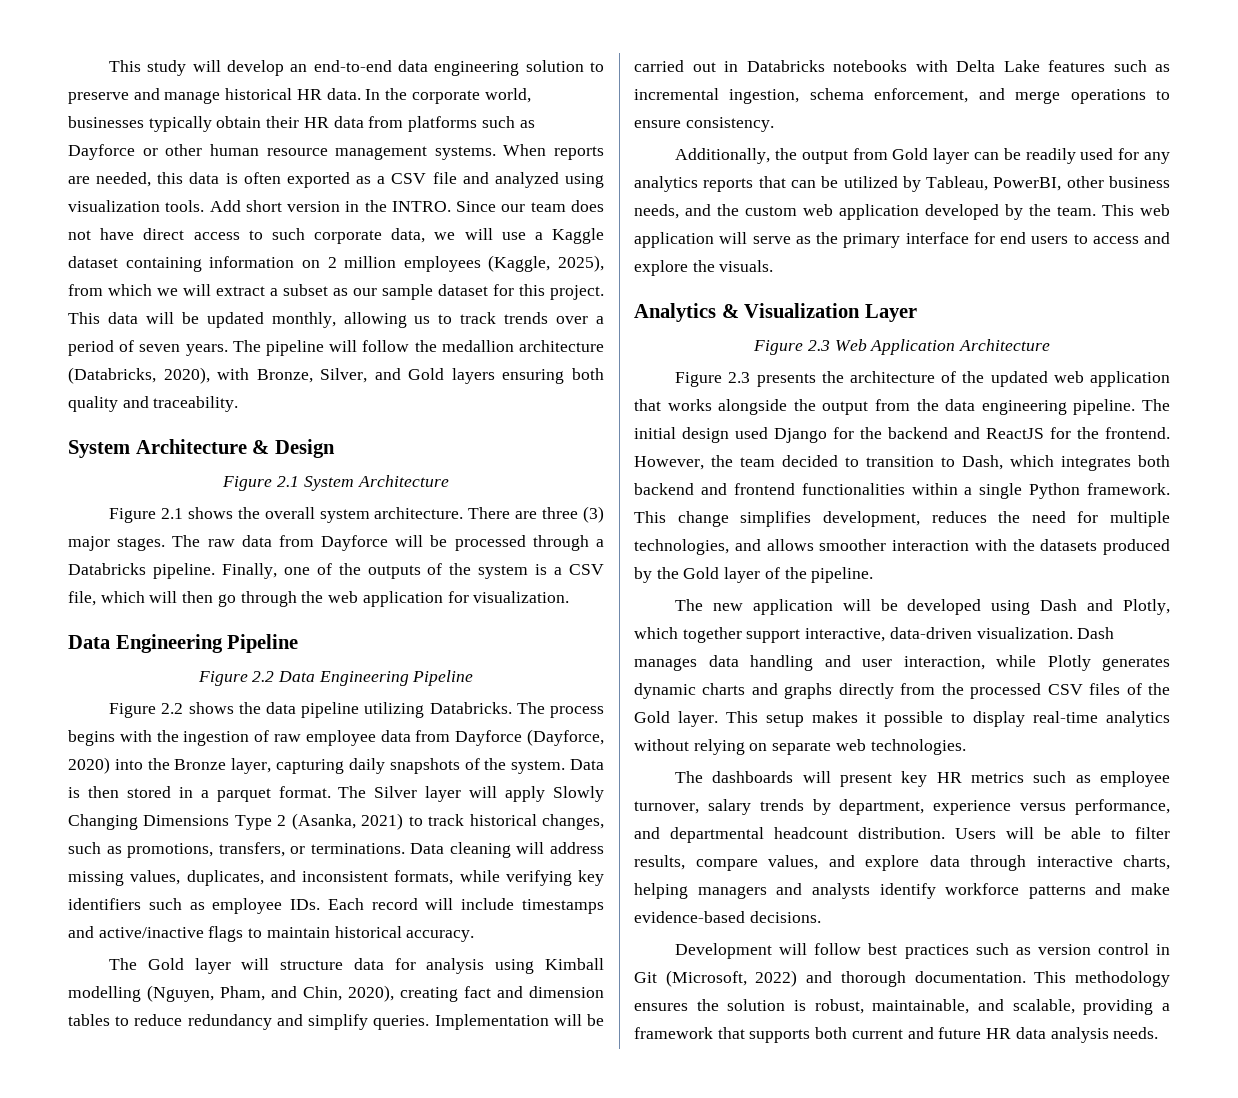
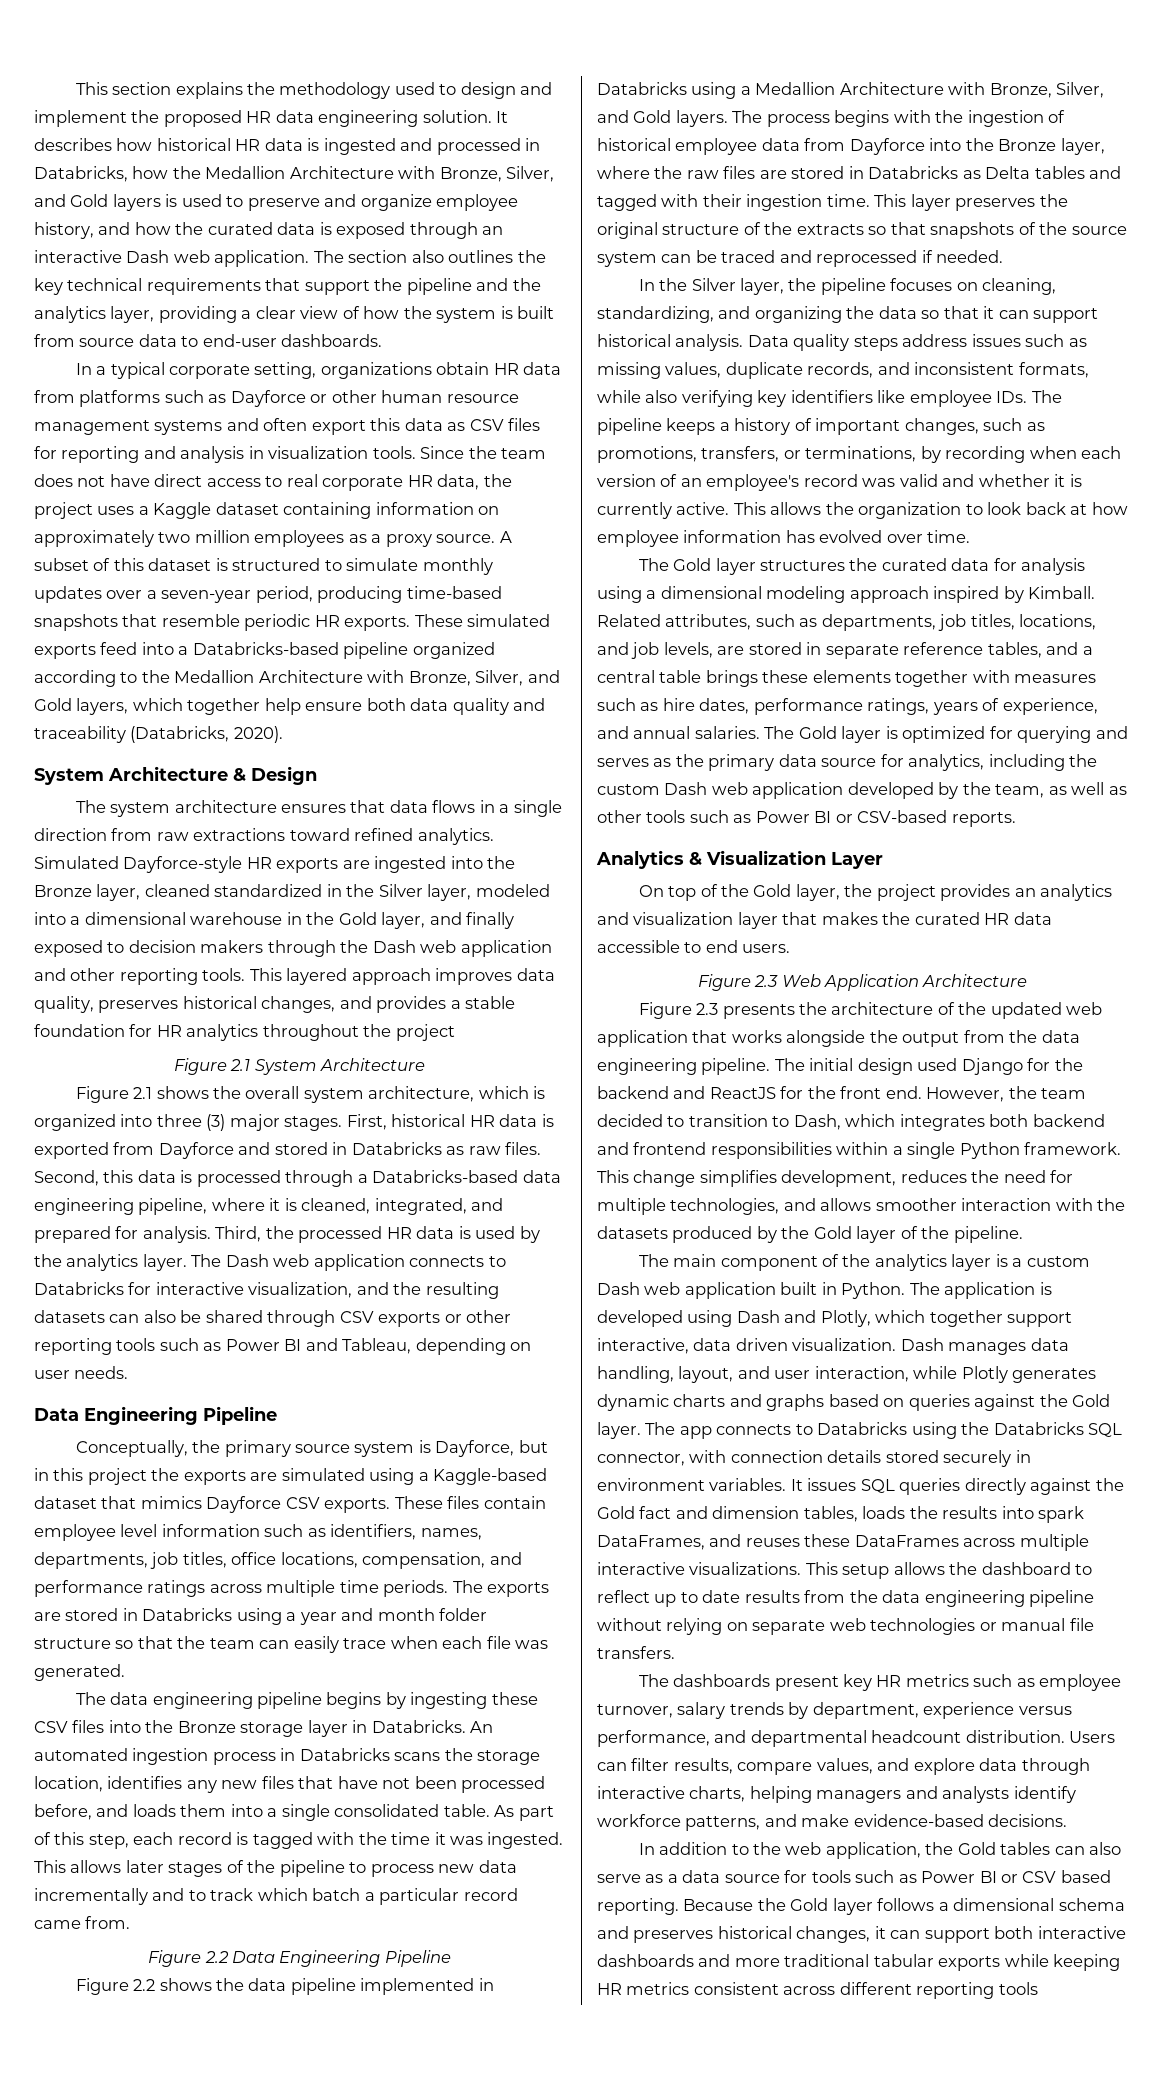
- This study will develop an end-to-end data engineering solution to preserve and manage historical HR data. In the corporate world, businesses typically obtain their HR data from platforms such as Dayforce or other human resource management systems. When reports are needed, this data is often exported as a CSV file and analyzed using visualization tools. Add short version in the INTRO. Since our team does not have direct access to such corporate data, we will use a Kaggle dataset containing information on 2 million employees (Kaggle, 2025), from which we will extract a subset as our sample dataset for this project. This data will be updated monthly, allowing us to track trends over a period of seven years. The pipeline will follow the medallion architecture (Databricks, 2020), with Bronze, Silver, and Gold layers ensuring both quality and traceability.
+ This section explains the methodology used to design and implement the proposed HR data engineering solution. It describes how historical HR data is ingested and processed in Databricks, how the Medallion Architecture with Bronze, Silver, and Gold layers is used to preserve and organize employee history, and how the curated data is exposed through an interactive Dash web application. The section also outlines the key technical requirements that support the pipeline and the analytics layer, providing a clear view of how the system is built from source data to end-user dashboards.
+ In a typical corporate setting, organizations obtain HR data from platforms such as Dayforce or other human resource management systems and often export this data as CSV files for reporting and analysis in visualization tools. Since the team does not have direct access to real corporate HR data, the project uses a Kaggle dataset containing information on approximately two million employees as a proxy source. A subset of this dataset is structured to simulate monthly updates over a seven-year period, producing time-based snapshots that resemble periodic HR exports. These simulated exports feed into a Databricks-based pipeline organized according to the Medallion Architecture with Bronze, Silver, and Gold layers, which together help ensure both data quality and traceability (Databricks, 2020).
  System Architecture & Design
+ The system architecture ensures that data flows in a single direction from raw extractions toward refined analytics. Simulated Dayforce-style HR exports are ingested into the Bronze layer, cleaned standardized in the Silver layer, modeled into a dimensional warehouse in the Gold layer, and finally exposed to decision makers through the Dash web application and other reporting tools. This layered approach improves data quality, preserves historical changes, and provides a stable foundation for HR analytics throughout the project
- Figure 2.1 shows the overall system architecture. There are three (3) major stages. The raw data from Dayforce will be processed through a Databricks pipeline. Finally, one of the outputs of the system is a CSV file, which will then go through the web application for visualization.
+ Figure 2.1 shows the overall system architecture, which is organized into three (3) major stages. First, historical HR data is exported from Dayforce and stored in Databricks as raw files. Second, this data is processed through a Databricks-based data engineering pipeline, where it is cleaned, integrated, and prepared for analysis. Third, the processed HR data is used by the analytics layer. The Dash web application connects to Databricks for interactive visualization, and the resulting datasets can also be shared through CSV exports or other reporting tools such as Power BI and Tableau, depending on user needs.
  Data Engineering Pipeline
+ Conceptually, the primary source system is Dayforce, but in this project the exports are simulated using a Kaggle-based dataset that mimics Dayforce CSV exports. These files contain employee level information such as identifiers, names, departments, job titles, office locations, compensation, and performance ratings across multiple time periods. The exports are stored in Databricks using a year and month folder structure so that the team can easily trace when each file was generated.
+ The data engineering pipeline begins by ingesting these CSV files into the Bronze storage layer in Databricks. An automated ingestion process in Databricks scans the storage location, identifies any new files that have not been processed before, and loads them into a single consolidated table. As part of this step, each record is tagged with the time it was ingested. This allows later stages of the pipeline to process new data incrementally and to track which batch a particular record came from.
- Figure 2.2 shows the data pipeline utilizing Databricks.
+ Figure 2.2 shows the data pipeline implemented in Databricks using a Medallion Architecture with Bronze, Silver, and Gold layers.
- The process begins with the ingestion of raw employee data from Dayforce (Dayforce, 2020) into the Bronze layer, capturing daily snapshots of the system. Data is then stored in a parquet format. The Silver layer will apply Slowly Changing Dimensions Type 2 (Asanka, 2021) to track historical changes, such as promotions, transfers, or terminations. Data cleaning will address missing values, duplicates, and inconsistent formats, while verifying key identifiers such as employee IDs. Each record will include timestamps and active/inactive flags to maintain historical accuracy.
- The Gold layer will structure data for analysis using Kimball modelling (Nguyen, Pham, and Chin, 2020), creating fact and dimension tables to reduce redundancy and simplify queries. Implementation will be carried out in Databricks notebooks with Delta Lake features such as incremental ingestion, schema enforcement, and merge operations to ensure consistency.
- Additionally, the output from Gold layer can be readily used for any analytics reports that can be utilized by Tableau, PowerBI, other business needs, and the custom web application developed by the team. This web application will serve as the primary interface for end users to access and explore the visuals.
+ The process begins with the ingestion of historical employee data from Dayforce into the Bronze layer, where the raw files are stored in Databricks as Delta tables and tagged with their ingestion time. This layer preserves the original structure of the extracts so that snapshots of the source system can be traced and reprocessed if needed.
+ In the Silver layer, the pipeline focuses on cleaning, standardizing, and organizing the data so that it can support historical analysis. Data quality steps address issues such as missing values, duplicate records, and inconsistent formats, while also verifying key identifiers like employee IDs. The pipeline keeps a history of important changes, such as promotions, transfers, or terminations, by recording when each version of an employee's record was valid and whether it is currently active. This allows the organization to look back at how employee information has evolved over time.
+ The Gold layer structures the curated data for analysis using a dimensional modeling approach inspired by Kimball. Related attributes, such as departments, job titles, locations, and job levels, are stored in separate reference tables, and a central table brings these elements together with measures such as hire dates, performance ratings, years of experience, and annual salaries. The Gold layer is optimized for querying and serves as the primary data source for analytics, including the custom Dash web application developed by the team, as well as other tools such as Power BI or CSV-based reports.
  Analytics & Visualization Layer
+ On top of the Gold layer, the project provides an analytics and visualization layer that makes the curated HR data accessible to end users.
- The initial design used Django for the backend and ReactJS for the frontend.
+ The initial design used Django for the backend and ReactJS for the front end.
- However, the team decided to transition to Dash, which integrates both backend and frontend functionalities within a single Python framework.
+ However, the team decided to transition to Dash, which integrates both backend and frontend responsibilities within a single Python framework.
- The new application will be developed using Dash and Plotly, which together support interactive, data-driven visualization.
+ The main component of the analytics layer is a custom Dash web application built in Python. The application is developed using Dash and Plotly, which together support interactive, data driven visualization.
- Dash manages data handling and user interaction, while Plotly generates dynamic charts and graphs directly from the processed CSV files of the Gold layer. This setup makes it possible to display real-time analytics without relying on separate web technologies.
+ Dash manages data handling, layout, and user interaction, while Plotly generates dynamic charts and graphs based on queries against the Gold layer. The app connects to Databricks using the Databricks SQL connector, with connection details stored securely in environment variables. It issues SQL queries directly against the Gold fact and dimension tables, loads the results into spark DataFrames, and reuses these DataFrames across multiple interactive visualizations. This setup allows the dashboard to reflect up to date results from the data engineering pipeline without relying on separate web technologies or manual file transfers.
- The dashboards will present key HR metrics such as employee turnover, salary trends by department, experience versus performance, and departmental headcount distribution.
+ The dashboards present key HR metrics such as employee turnover, salary trends by department, experience versus performance, and departmental headcount distribution.
- Users will be able to filter results, compare values, and explore data through interactive charts, helping managers and analysts identify workforce patterns and make evidence-based decisions.
+ Users can filter results, compare values, and explore data through interactive charts, helping managers and analysts identify workforce patterns, and make evidence-based decisions.
- Development will follow best practices such as version control in Git (Microsoft, 2022) and thorough documentation. This methodology ensures the solution is robust, maintainable, and scalable, providing a framework that supports both current and future HR data analysis needs.
+ In addition to the web application, the Gold tables can also serve as a data source for tools such as Power BI or CSV based reporting. Because the Gold layer follows a dimensional schema and preserves historical changes, it can support both interactive dashboards and more traditional tabular exports while keeping HR metrics consistent across different reporting tools

